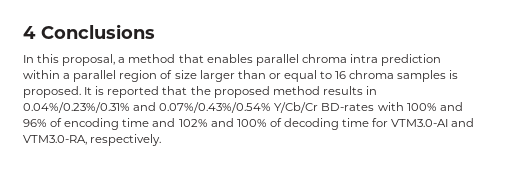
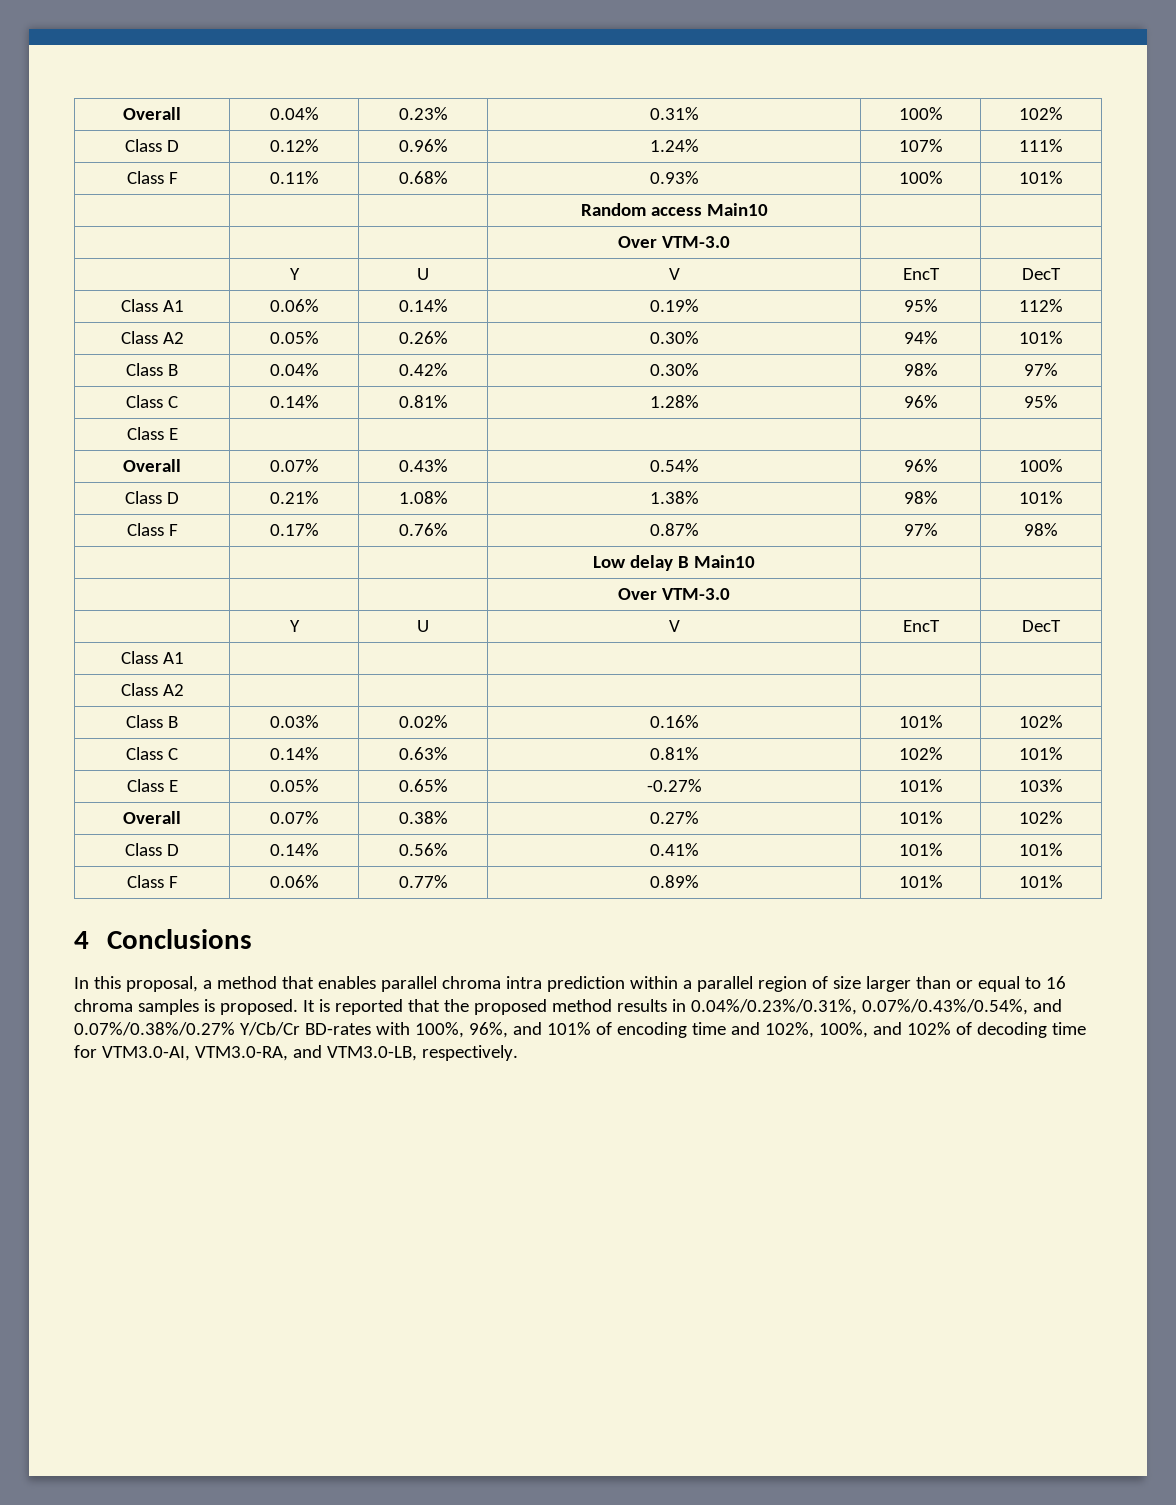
+ Overall | 0.04% | 0.23% | 0.31% | 100% | 102%
+ Class D | 0.12% | 0.96% | 1.24% | 107% | 111%
+ Class F | 0.11% | 0.68% | 0.93% | 100% | 101%
+ | | | Random access Main10 | |
+ | | | Over VTM-3.0 | |
+ | Y | U | V | EncT | DecT
+ Class A1 | 0.06% | 0.14% | 0.19% | 95% | 112%
+ Class A2 | 0.05% | 0.26% | 0.30% | 94% | 101%
+ Class B | 0.04% | 0.42% | 0.30% | 98% | 97%
+ Class C | 0.14% | 0.81% | 1.28% | 96% | 95%
+ Class E | | | | |
+ Overall | 0.07% | 0.43% | 0.54% | 96% | 100%
+ Class D | 0.21% | 1.08% | 1.38% | 98% | 101%
+ Class F | 0.17% | 0.76% | 0.87% | 97% | 98%
+ | | | Low delay B Main10 | |
+ | | | Over VTM-3.0 | |
+ | Y | U | V | EncT | DecT
+ Class A1 | | | | |
+ Class A2 | | | | |
+ Class B | 0.03% | 0.02% | 0.16% | 101% | 102%
+ Class C | 0.14% | 0.63% | 0.81% | 102% | 101%
+ Class E | 0.05% | 0.65% | -0.27% | 101% | 103%
+ Overall | 0.07% | 0.38% | 0.27% | 101% | 102%
+ Class D | 0.14% | 0.56% | 0.41% | 101% | 101%
+ Class F | 0.06% | 0.77% | 0.89% | 101% | 101%
- It is reported that the proposed method results in 0.04%/0.23%/0.31% and 0.07%/0.43%/0.54% Y/Cb/Cr BD-rates with 100% and 96% of encoding time and 102% and 100% of decoding time for VTM3.0-AI and VTM3.0-RA, respectively.
+ It is reported that the proposed method results in 0.04%/0.23%/0.31%, 0.07%/0.43%/0.54%, and 0.07%/0.38%/0.27% Y/Cb/Cr BD-rates with 100%, 96%, and 101% of encoding time and 102%, 100%, and 102% of decoding time for VTM3.0-AI, VTM3.0-RA, and VTM3.0-LB, respectively.

